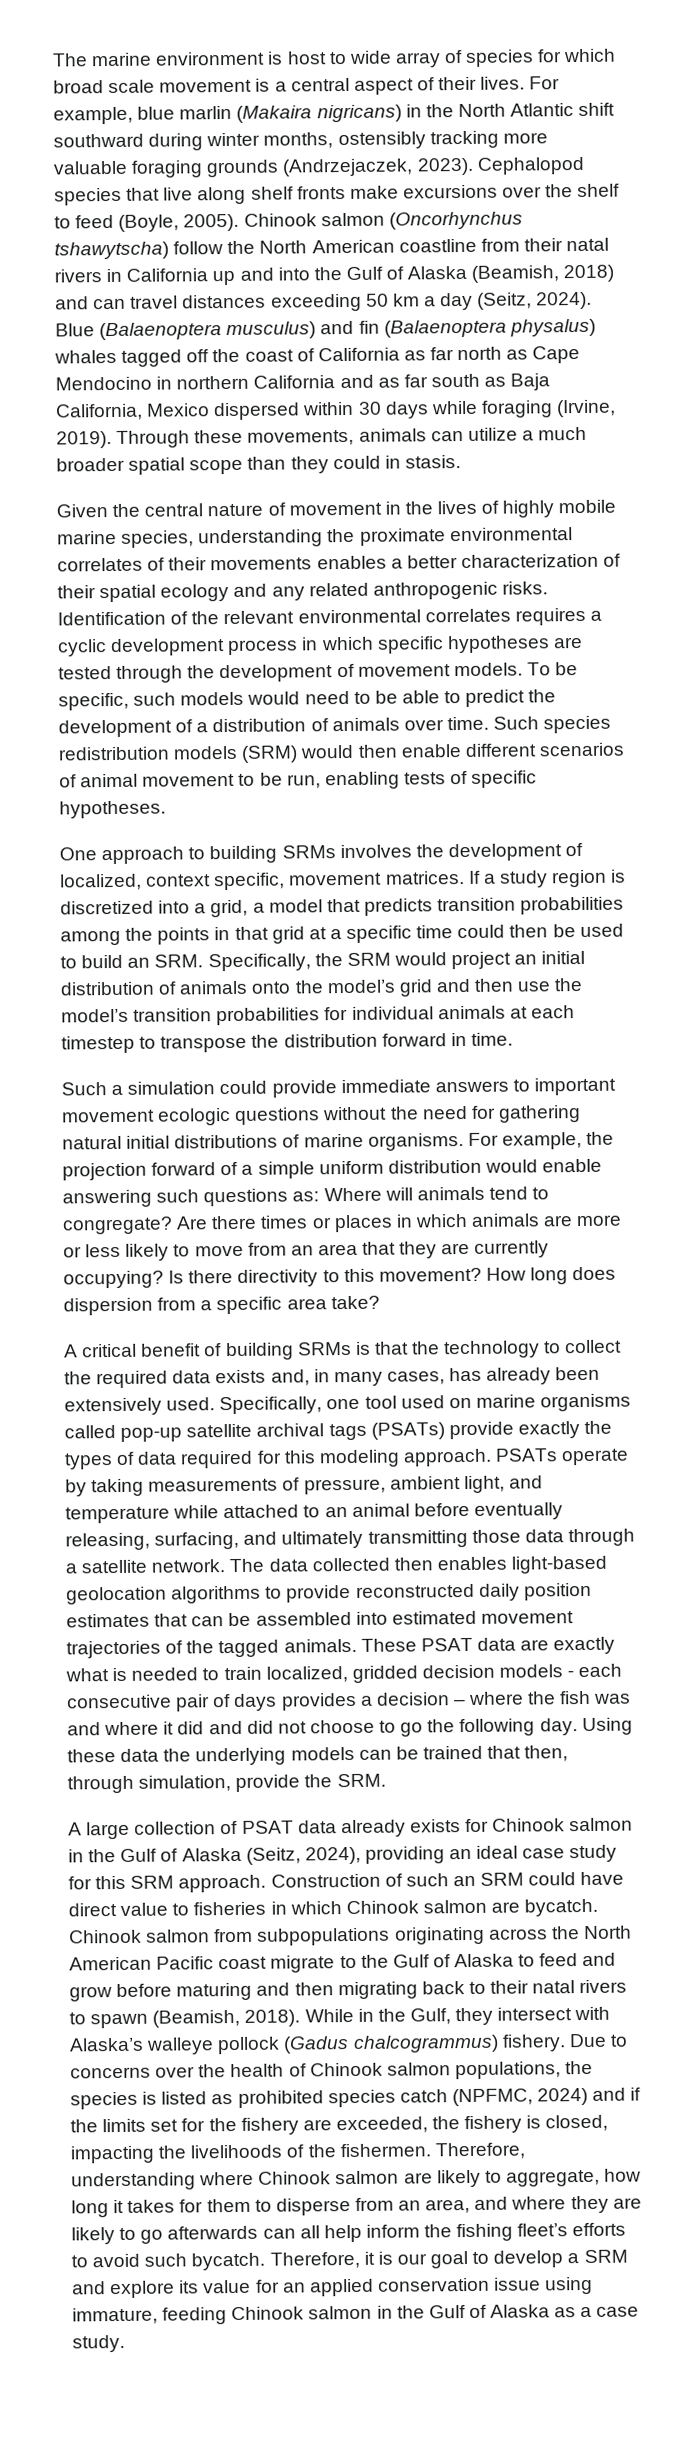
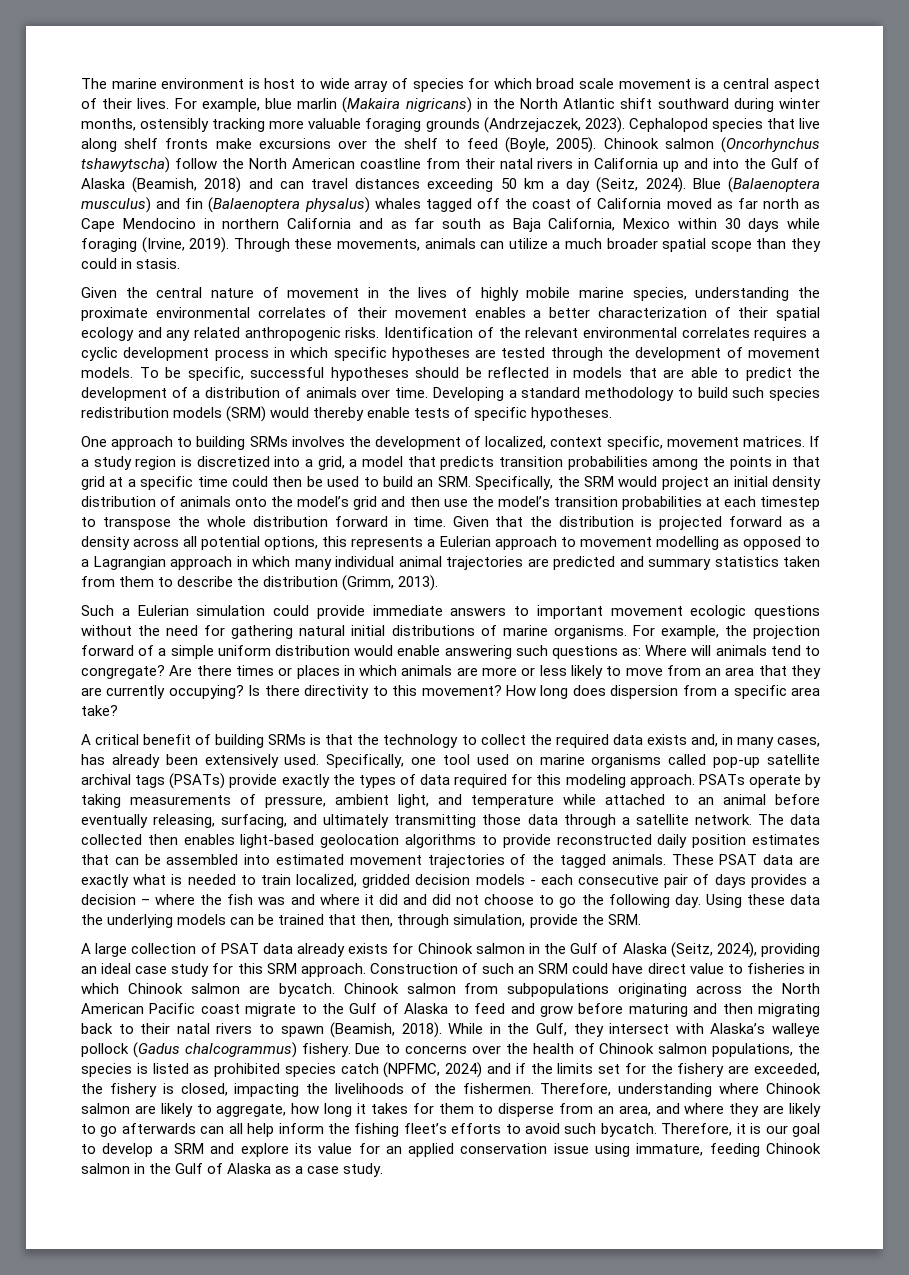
- Blue (Balaenoptera musculus) and fin (Balaenoptera physalus) whales tagged off the coast of California as far north as Cape Mendocino in northern California and as far south as Baja California, Mexico dispersed within 30 days while foraging (Irvine, 2019).
+ Blue (Balaenoptera musculus) and fin (Balaenoptera physalus) whales tagged off the coast of California moved as far north as Cape Mendocino in northern California and as far south as Baja California, Mexico within 30 days while foraging (Irvine, 2019).
- Given the central nature of movement in the lives of highly mobile marine species, understanding the proximate environmental correlates of their movements enables a better characterization of their spatial ecology and any related anthropogenic risks.
+ Given the central nature of movement in the lives of highly mobile marine species, understanding the proximate environmental correlates of their movement enables a better characterization of their spatial ecology and any related anthropogenic risks.
- To be specific, such models would need to be able to predict the development of a distribution of animals over time.
+ To be specific, successful hypotheses should be reflected in models that are able to predict the development of a distribution of animals over time.
- Such species redistribution models (SRM) would then enable different scenarios of animal movement to be run, enabling tests of specific hypotheses.
+ Developing a standard methodology to build such species redistribution models (SRM) would thereby enable tests of specific hypotheses.
- If a study region is discretized into a grid, a model that predicts transition probabilities among the points in that grid at a specific time could then be used to build an SRM. Specifically, the SRM would project an initial distribution of animals onto the model’s grid and then use the model’s transition probabilities for individual animals at each timestep to transpose the distribution forward in time.
+ If a study region is discretized into a grid, a model that predicts transition probabilities among the points in that grid at a specific time could then be used to build an SRM. Specifically, the SRM would project an initial density distribution of animals onto the model’s grid and then use the model’s transition probabilities at each timestep to transpose the whole distribution forward in time. Given that the distribution is projected forward as a density across all potential options, this represents a Eulerian approach to movement modelling as opposed to a Lagrangian approach in which many individual animal trajectories are predicted and summary statistics taken from them to describe the distribution (Grimm, 2013).
- Such a simulation could provide immediate answers to important movement ecologic questions without the need for gathering natural initial distributions of marine organisms.
+ Such a Eulerian simulation could provide immediate answers to important movement ecologic questions without the need for gathering natural initial distributions of marine organisms.

